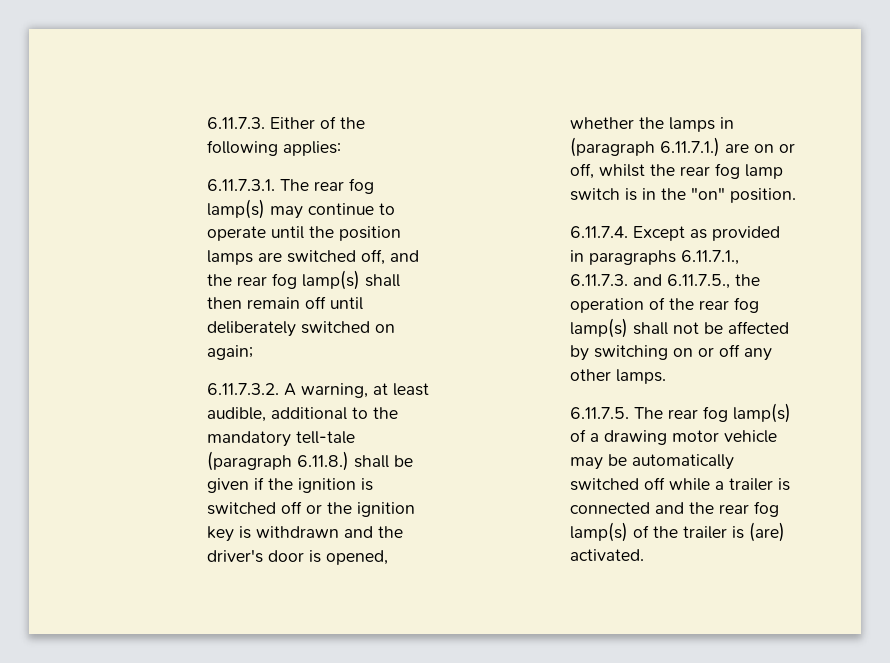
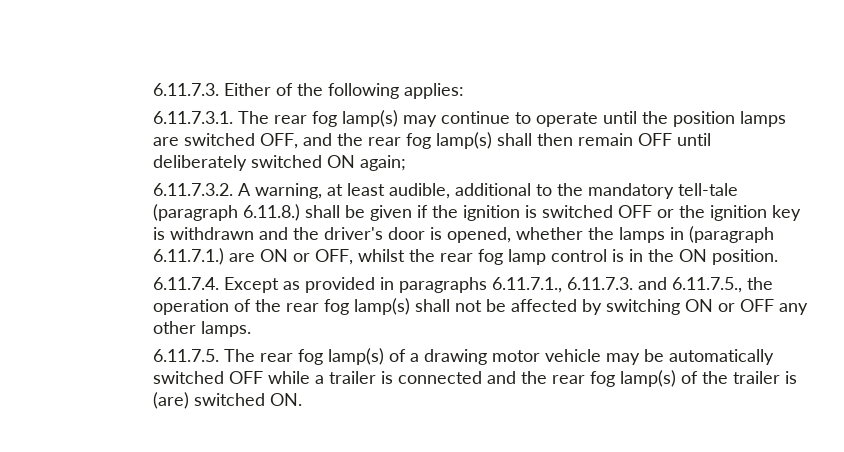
- 6.11.7.3.1. The rear fog lamp(s) may continue to operate until the position lamps are switched off, and the rear fog lamp(s) shall then remain off until deliberately switched on again;
+ 6.11.7.3.1. The rear fog lamp(s) may continue to operate until the position lamps are switched OFF, and the rear fog lamp(s) shall then remain OFF until deliberately switched ON again;
- 6.11.7.3.2. A warning, at least audible, additional to the mandatory tell-tale (paragraph 6.11.8.) shall be given if the ignition is switched off or the ignition key is withdrawn and the driver's door is opened, whether the lamps in (paragraph 6.11.7.1.) are on or off, whilst the rear fog lamp switch is in the "on" position.
+ 6.11.7.3.2. A warning, at least audible, additional to the mandatory tell-tale (paragraph 6.11.8.) shall be given if the ignition is switched OFF or the ignition key is withdrawn and the driver's door is opened, whether the lamps in (paragraph 6.11.7.1.) are ON or OFF, whilst the rear fog lamp control is in the ON position.
- 6.11.7.4. Except as provided in paragraphs 6.11.7.1., 6.11.7.3. and 6.11.7.5., the operation of the rear fog lamp(s) shall not be affected by switching on or off any other lamps.
+ 6.11.7.4. Except as provided in paragraphs 6.11.7.1., 6.11.7.3. and 6.11.7.5., the operation of the rear fog lamp(s) shall not be affected by switching ON or OFF any other lamps.
- 6.11.7.5. The rear fog lamp(s) of a drawing motor vehicle may be automatically switched off while a trailer is connected and the rear fog lamp(s) of the trailer is (are) activated.
+ 6.11.7.5. The rear fog lamp(s) of a drawing motor vehicle may be automatically switched OFF while a trailer is connected and the rear fog lamp(s) of the trailer is (are) switched ON.

